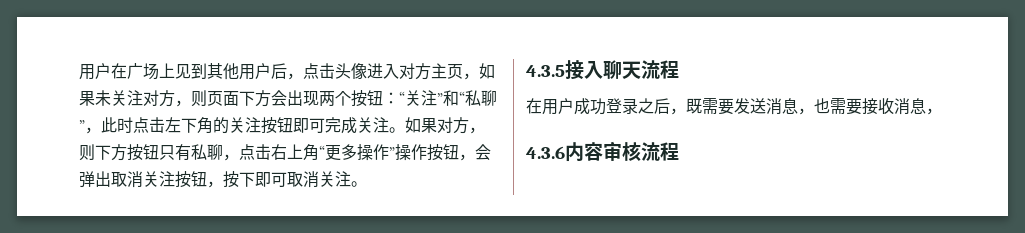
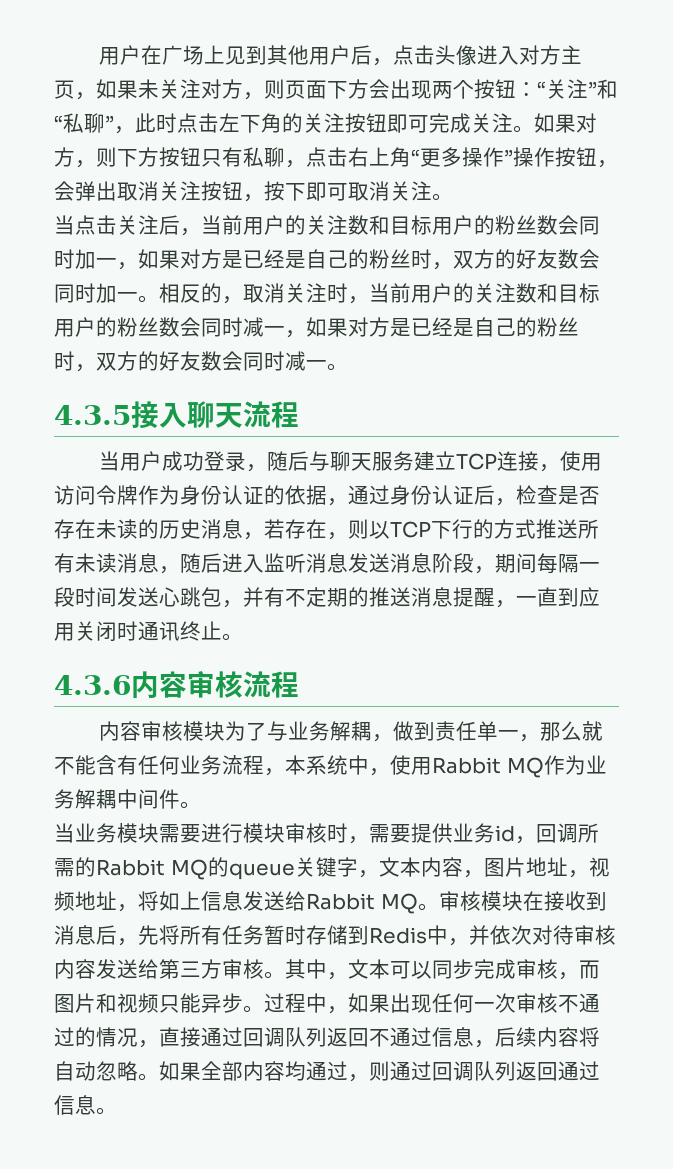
+ 当点击关注后，当前用户的关注数和目标用户的粉丝数会同时加一，如果对方是已经是自己的粉丝时，双方的好友数会同时加一。相反的，取消关注时，当前用户的关注数和目标用户的粉丝数会同时减一，如果对方是已经是自己的粉丝时，双方的好友数会同时减一。
- 在用户成功登录之后，既需要发送消息，也需要接收消息，
+ 当用户成功登录，随后与聊天服务建立TCP连接，使用访问令牌作为身份认证的依据，通过身份认证后，检查是否存在未读的历史消息，若存在，则以TCP下行的方式推送所有未读消息，随后进入监听消息发送消息阶段，期间每隔一段时间发送心跳包，并有不定期的推送消息提醒，一直到应用关闭时通讯终止。
  4.3.6内容审核流程
+ 内容审核模块为了与业务解耦，做到责任单一，那么就不能含有任何业务流程，本系统中，使用Rabbit MQ作为业务解耦中间件。
+ 当业务模块需要进行模块审核时，需要提供业务id，回调所需的Rabbit MQ的queue关键字，文本内容，图片地址，视频地址，将如上信息发送给Rabbit MQ。审核模块在接收到消息后，先将所有任务暂时存储到Redis中，并依次对待审核内容发送给第三方审核。其中，文本可以同步完成审核，而图片和视频只能异步。过程中，如果出现任何一次审核不通过的情况，直接通过回调队列返回不通过信息，后续内容将自动忽略。如果全部内容均通过，则通过回调队列返回通过信息。

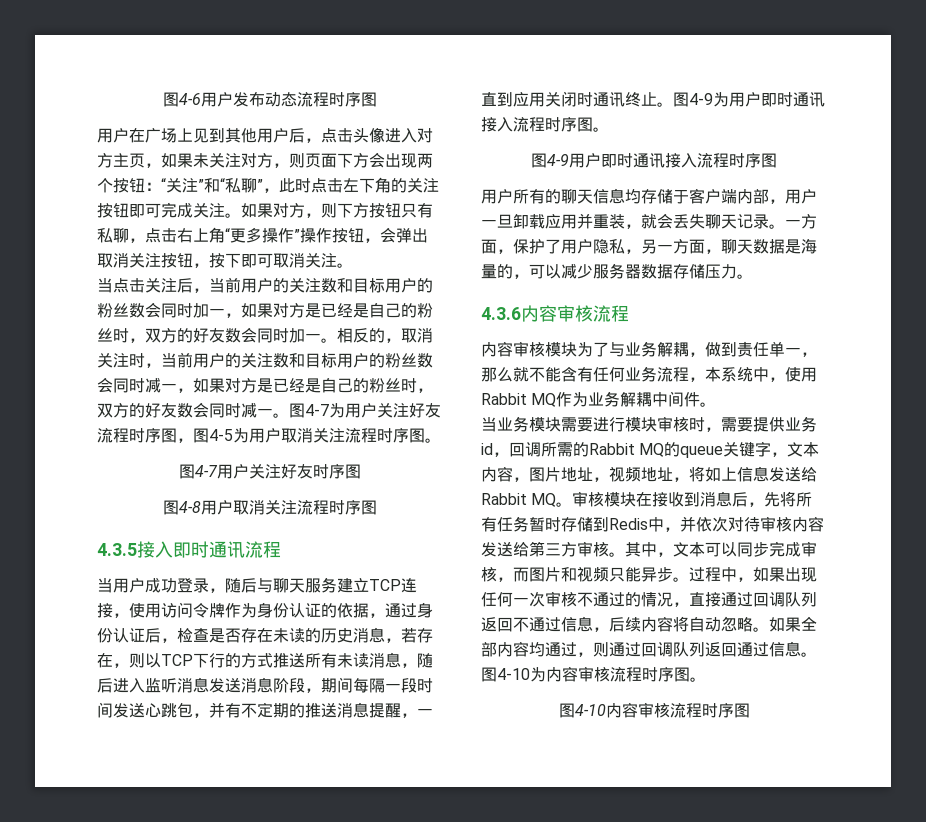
+ 图4-6用户发布动态流程时序图
+ 图4-7为用户关注好友流程时序图，图4-5为用户取消关注流程时序图。
+ 图4-7用户关注好友时序图
+ 图4-8用户取消关注流程时序图
- 4.3.5接入聊天流程
+ 4.3.5接入即时通讯流程
+ 图4-9为用户即时通讯接入流程时序图。
+ 图4-9用户即时通讯接入流程时序图
+ 用户所有的聊天信息均存储于客户端内部，用户一旦卸载应用并重装，就会丢失聊天记录。一方面，保护了用户隐私，另一方面，聊天数据是海量的，可以减少服务器数据存储压力。
+ 图4-10为内容审核流程时序图。
+ 图4-10内容审核流程时序图

